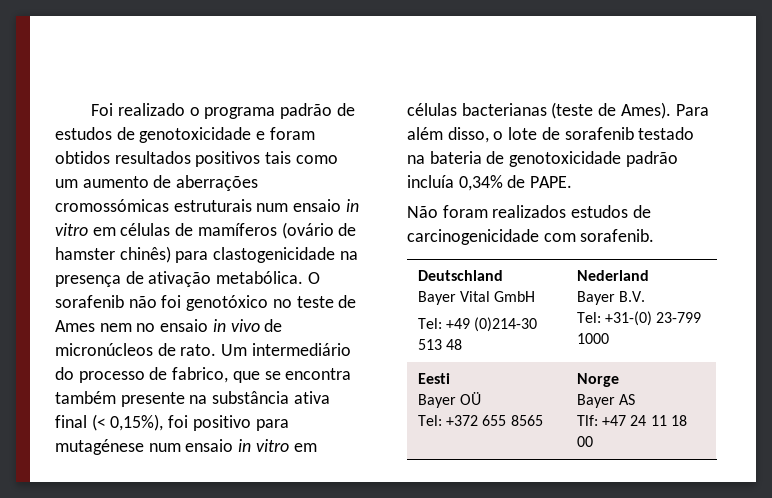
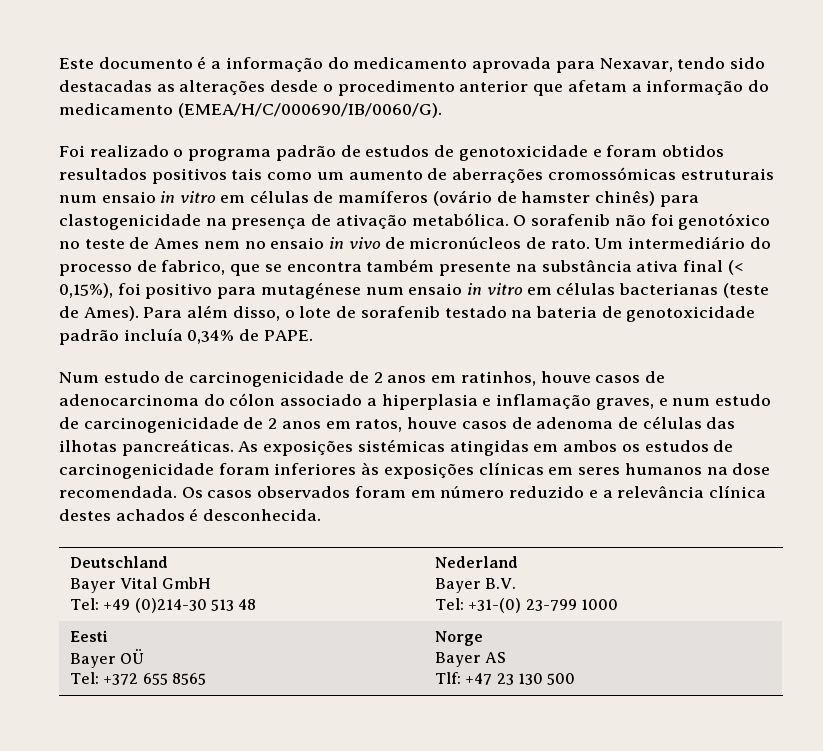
+ Este documento é a informação do medicamento aprovada para Nexavar, tendo sido destacadas as alterações desde o procedimento anterior que afetam a informação do medicamento (EMEA/H/C/000690/IB/0060/G).
- Não foram realizados estudos de carcinogenicidade com sorafenib.
+ Num estudo de carcinogenicidade de 2 anos em ratinhos, houve casos de adenocarcinoma do cólon associado a hiperplasia e inflamação graves, e num estudo de carcinogenicidade de 2 anos em ratos, houve casos de adenoma de células das ilhotas pancreáticas. As exposições sistémicas atingidas em ambos os estudos de carcinogenicidade foram inferiores às exposições clínicas em seres humanos na dose recomendada. Os casos observados foram em número reduzido e a relevância clínica destes achados é desconhecida.
  Eesti
  Bayer OÜ
  Tel: +372 655 8565 | Norge
  Bayer AS
- Tlf: +47 24 11 18 00
+ Tlf: +47 23 130 500

